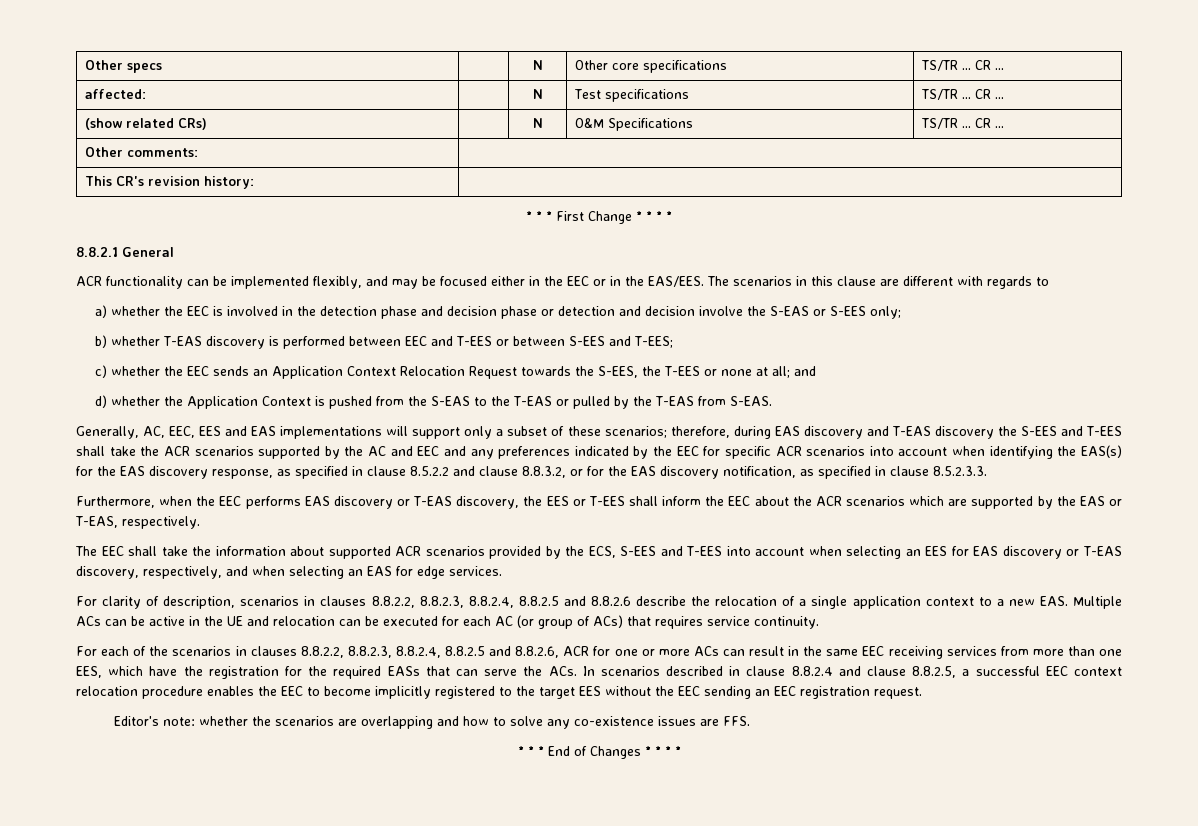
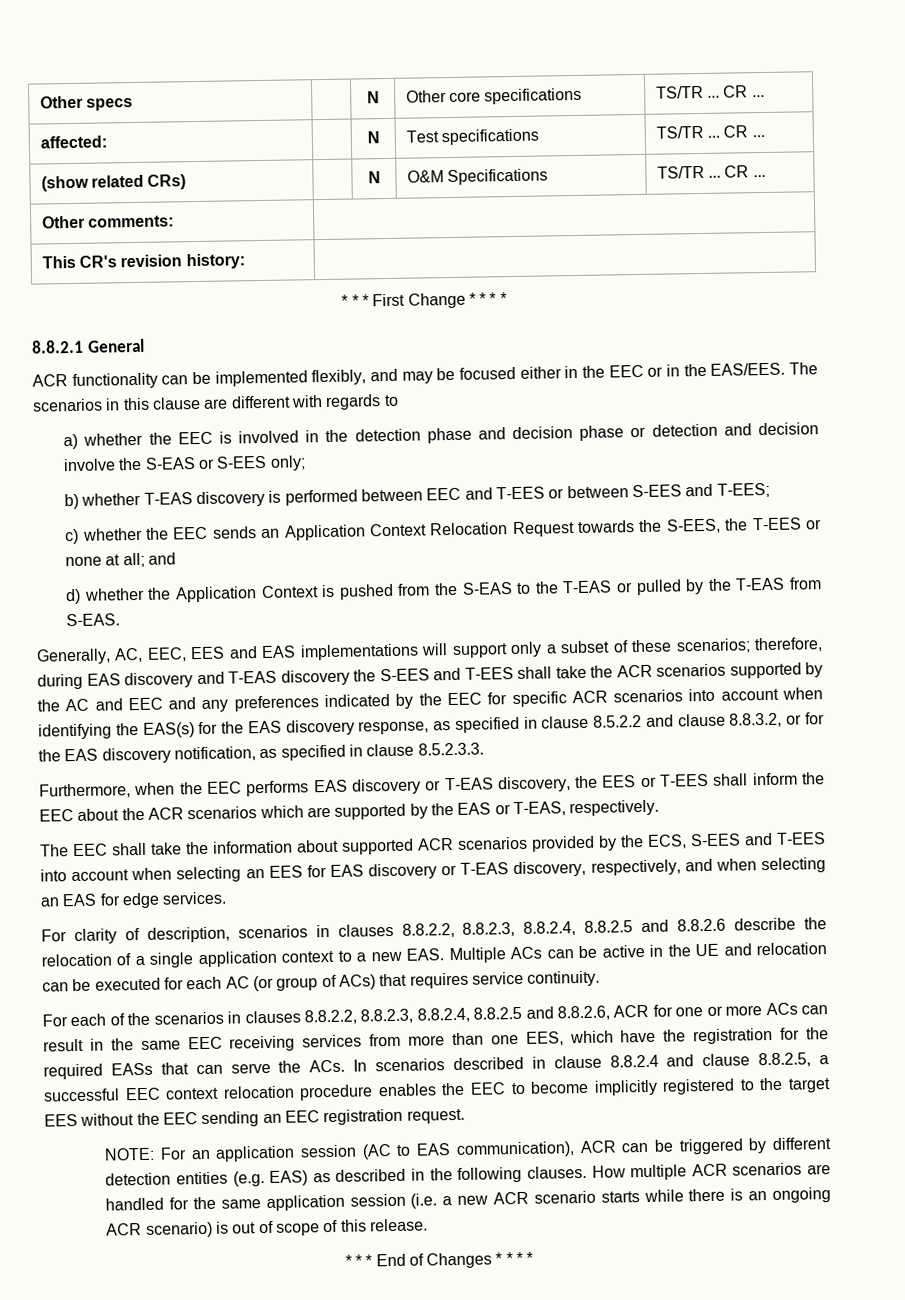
- Editor's note: whether the scenarios are overlapping and how to solve any co-existence issues are FFS.
+ NOTE: For an application session (AC to EAS communication), ACR can be triggered by different detection entities (e.g. EAS) as described in the following clauses. How multiple ACR scenarios are handled for the same application session (i.e. a new ACR scenario starts while there is an ongoing ACR scenario) is out of scope of this release.

